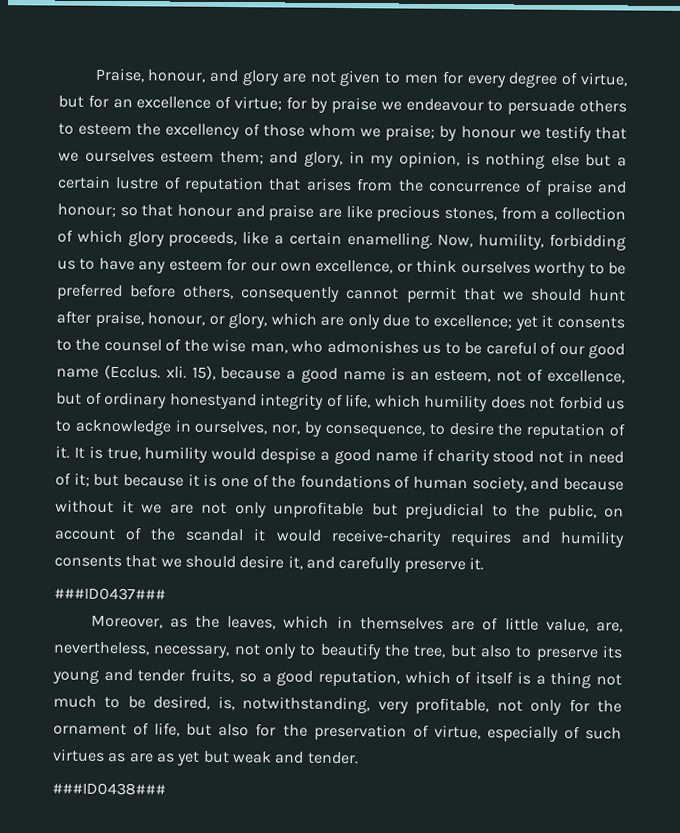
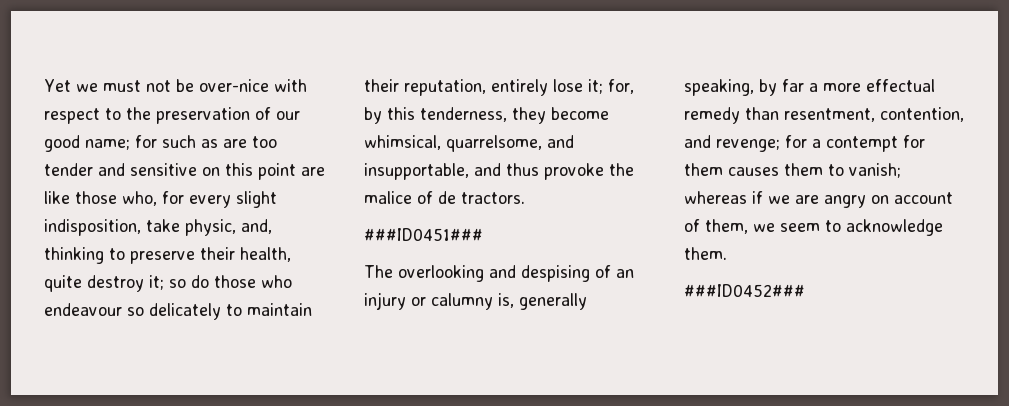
- Praise, honour, and glory are not given to men for every degree of virtue, but for an excellence of virtue; for by praise we endeavour to persuade others to esteem the excellency of those whom we praise; by honour we testify that we ourselves esteem them; and glory, in my opinion, is nothing else but a certain lustre of reputation that arises from the concurrence of praise and honour; so that honour and praise are like precious stones, from a collection of which glory proceeds, like a certain enamelling. Now, humility, forbidding us to have any esteem for our own excellence, or think ourselves worthy to be preferred before others, consequently cannot permit that we should hunt after praise, honour, or glory, which are only due to excellence; yet it consents to the counsel of the wise man, who admonishes us to be careful of our good name (Ecclus. xli. 15), because a good name is an esteem, not of excellence, but of ordinary honestyand integrity of life, which humility does not forbid us to acknowledge in ourselves, nor, by consequence, to desire the reputation of it. It is true, humility would despise a good name if charity stood not in need of it; but because it is one of the foundations of human society, and because without it we are not only unprofitable but prejudicial to the public, on account of the scandal it would receive-charity requires and humility consents that we should desire it, and carefully preserve it.
- ###ID0437###
- Moreover, as the leaves, which in themselves are of little value, are, nevertheless, necessary, not only to beautify the tree, but also to preserve its young and tender fruits, so a good reputation, which of itself is a thing not much to be desired, is, notwithstanding, very profitable, not only for the ornament of life, but also for the preservation of virtue, especially of such virtues as are as yet but weak and tender.
- ###ID0438###
+ Yet we must not be over-nice with respect to the preservation of our good name; for such as are too tender and sensitive on this point are like those who, for every slight indisposition, take physic, and, thinking to preserve their health, quite destroy it; so do those who endeavour so delicately to maintain their reputation, entirely lose it; for, by this tenderness, they become whimsical, quarrelsome, and insupportable, and thus provoke the malice of de tractors.
+ ###ID0451###
+ The overlooking and despising of an injury or calumny is, generally speaking, by far a more effectual remedy than resentment, contention, and revenge; for a contempt for them causes them to vanish; whereas if we are angry on account of them, we seem to acknowledge them.
+ ###ID0452###

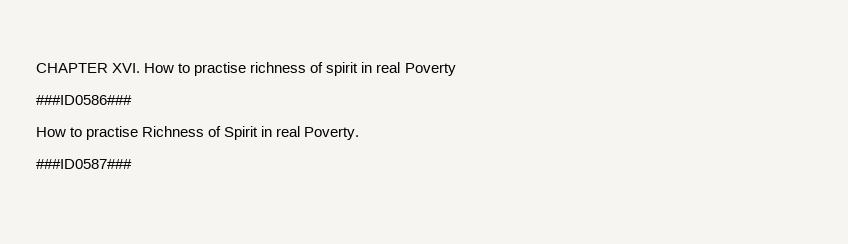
- Yet we must not be over-nice with respect to the preservation of our good name; for such as are too tender and sensitive on this point are like those who, for every slight indisposition, take physic, and, thinking to preserve their health, quite destroy it; so do those who endeavour so delicately to maintain their reputation, entirely lose it; for, by this tenderness, they become whimsical, quarrelsome, and insupportable, and thus provoke the malice of de tractors.
- ###ID0451###
- The overlooking and despising of an injury or calumny is, generally speaking, by far a more effectual remedy than resentment, contention, and revenge; for a contempt for them causes them to vanish; whereas if we are angry on account of them, we seem to acknowledge them.
- ###ID0452###
+ CHAPTER XVI. How to practise richness of spirit in real Poverty
+ ###ID0586###
+ How to practise Richness of Spirit in real Poverty.
+ ###ID0587###

